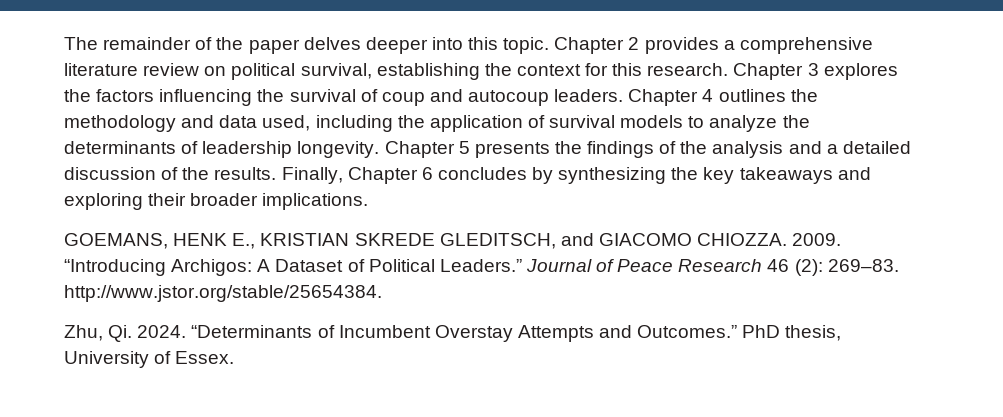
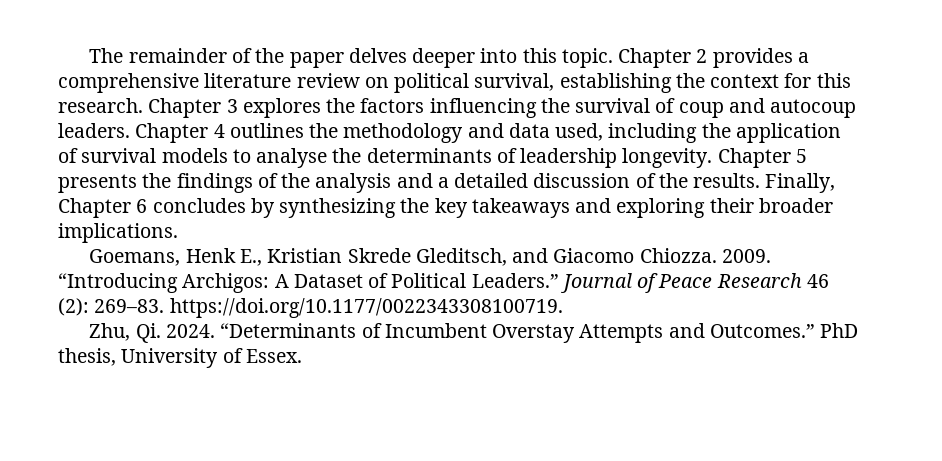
- Chapter 4 outlines the methodology and data used, including the application of survival models to analyze the determinants of leadership longevity.
+ Chapter 4 outlines the methodology and data used, including the application of survival models to analyse the determinants of leadership longevity.
- GOEMANS, HENK E., KRISTIAN SKREDE GLEDITSCH, and GIACOMO CHIOZZA.
+ Goemans, Henk E., Kristian Skrede Gleditsch, and Giacomo Chiozza.
- Journal of Peace Research 46 (2): 269–83. http://www.jstor.org/stable/25654384.
+ Journal of Peace Research 46 (2): 269–83. https://doi.org/10.1177/0022343308100719.

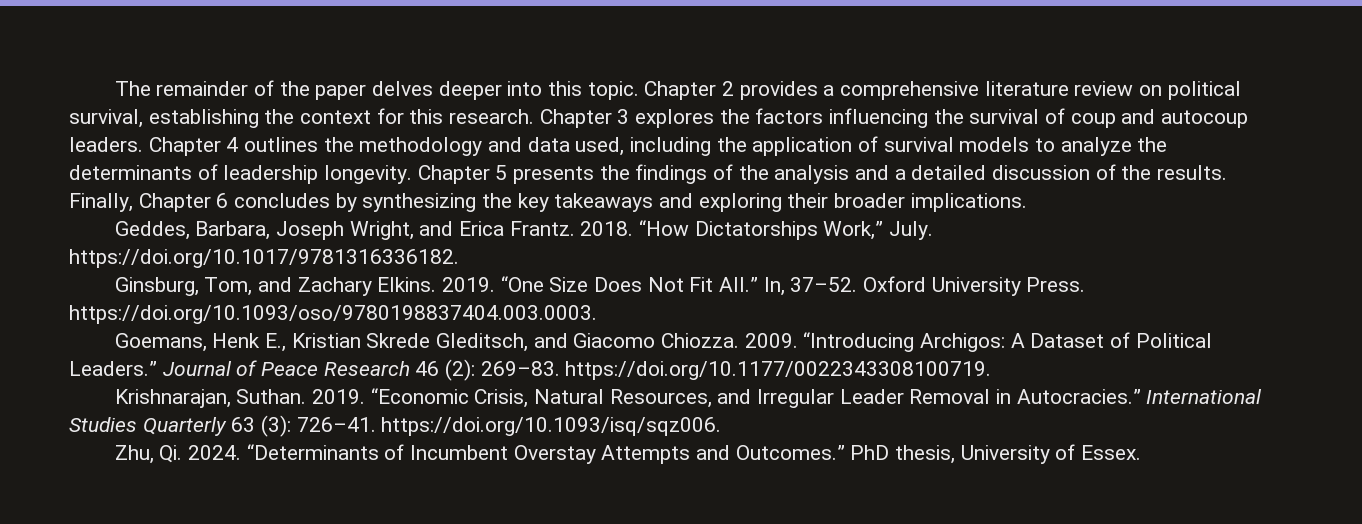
- Chapter 4 outlines the methodology and data used, including the application of survival models to analyse the determinants of leadership longevity.
+ Chapter 4 outlines the methodology and data used, including the application of survival models to analyze the determinants of leadership longevity.
+ Geddes, Barbara, Joseph Wright, and Erica Frantz. 2018. “How Dictatorships Work,” July. https://doi.org/10.1017/9781316336182.
+ Ginsburg, Tom, and Zachary Elkins. 2019. “One Size Does Not Fit All.” In, 37–52. Oxford University Press. https://doi.org/10.1093/oso/9780198837404.003.0003.
+ Krishnarajan, Suthan. 2019. “Economic Crisis, Natural Resources, and Irregular Leader Removal in Autocracies.” International Studies Quarterly 63 (3): 726–41. https://doi.org/10.1093/isq/sqz006.

